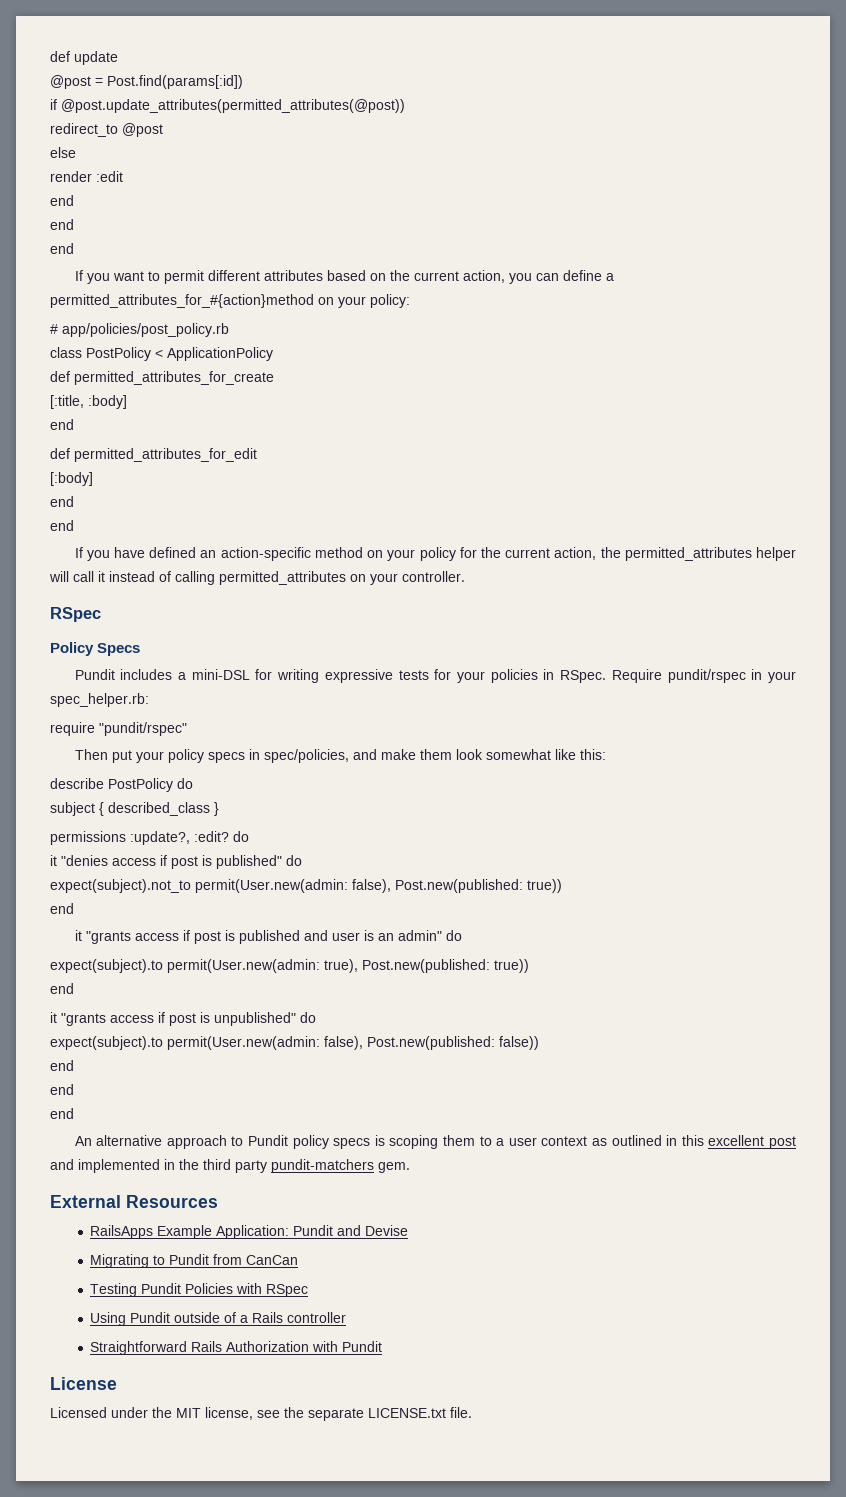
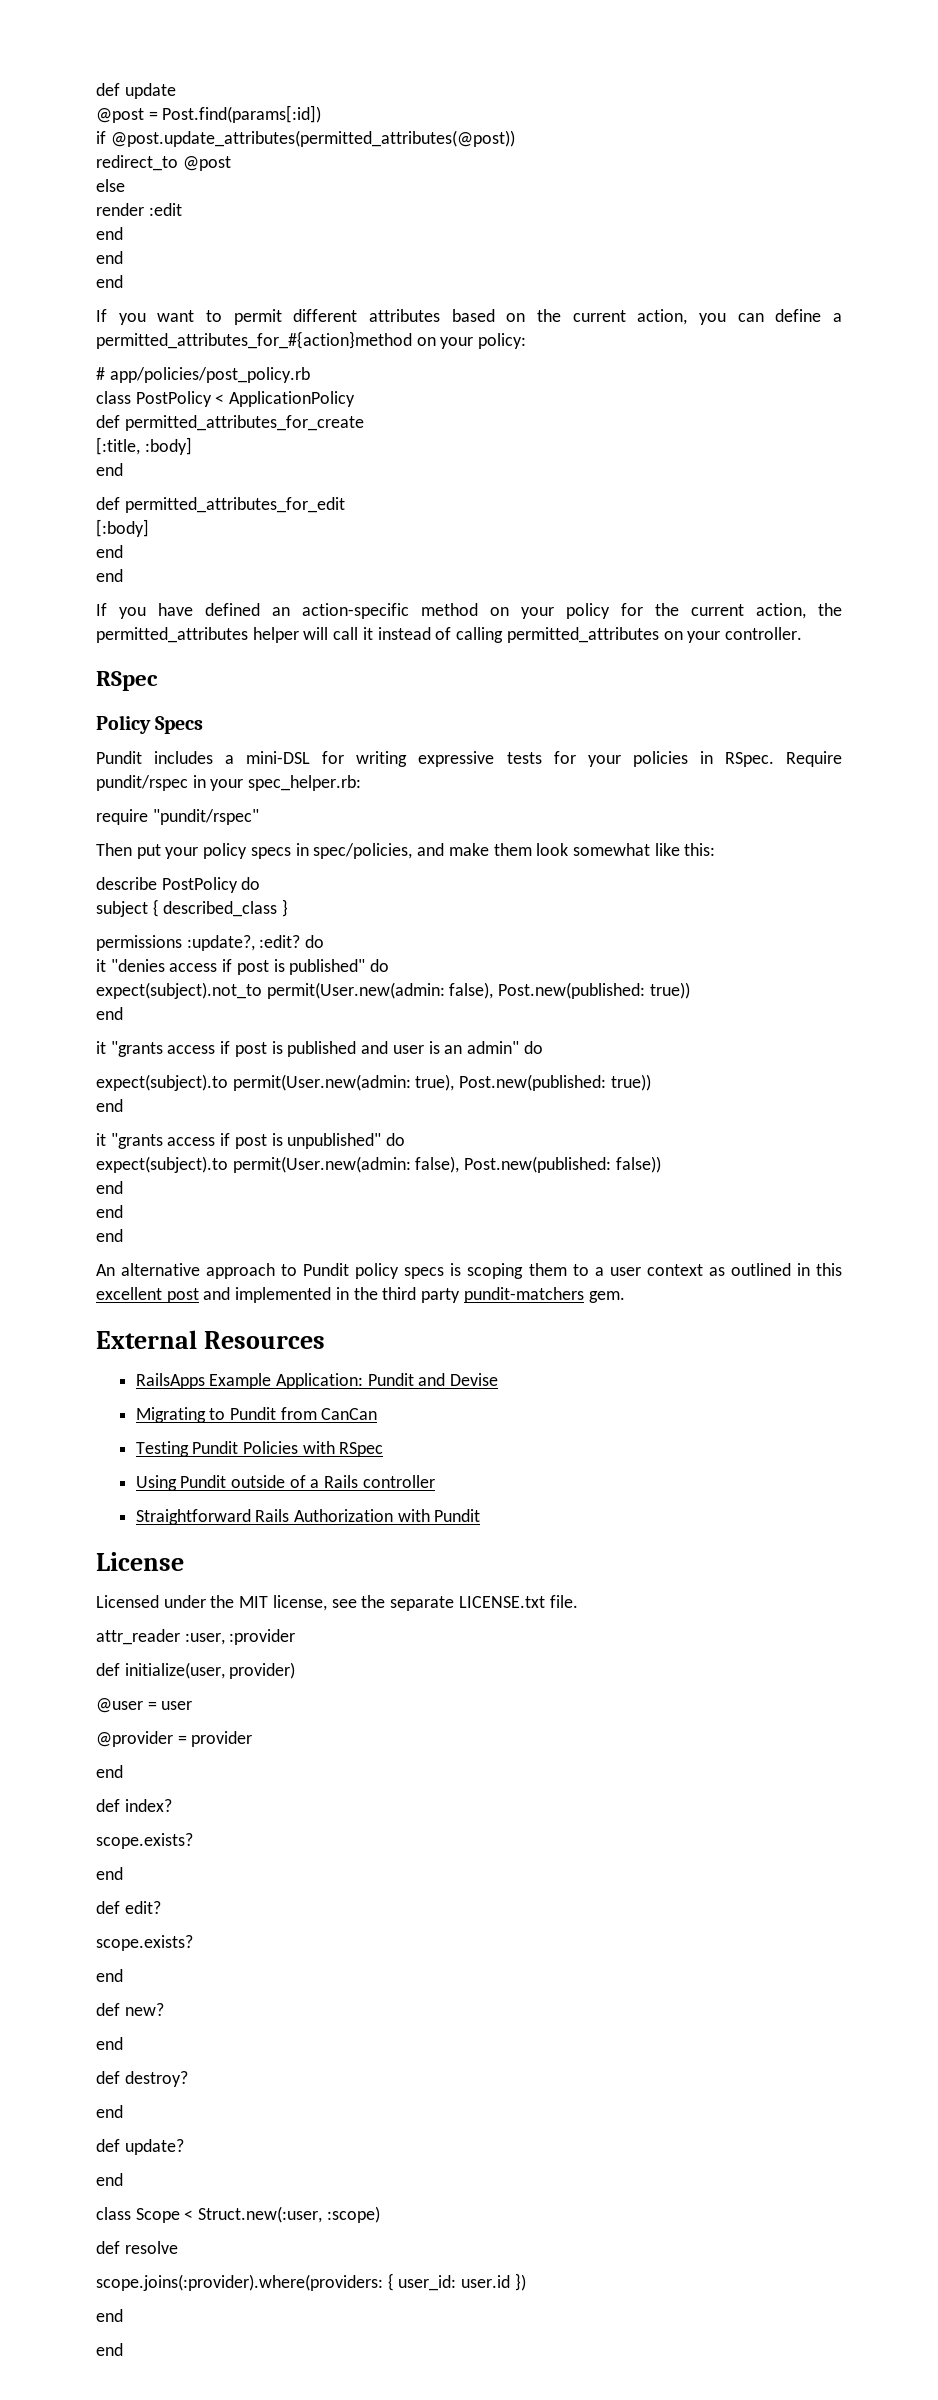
+ attr_reader :user, :provider
+ def initialize(user, provider)
+ @user = user
+ @provider = provider
+ end
+ def index?
+ scope.exists?
+ end
+ def edit?
+ scope.exists?
+ end
+ def new?
+ end
+ def destroy?
+ end
+ def update?
+ end
+ class Scope < Struct.new(:user, :scope)
+ def resolve
+ scope.joins(:provider).where(providers: { user_id: user.id })
+ end
+ end

